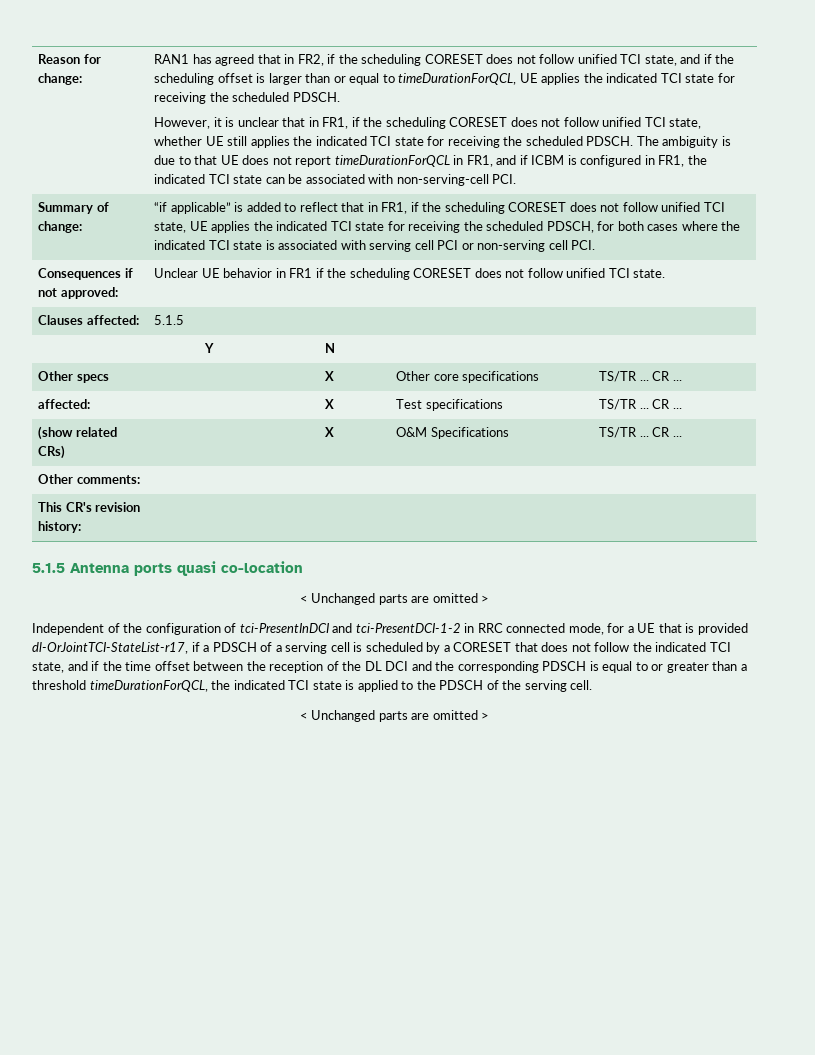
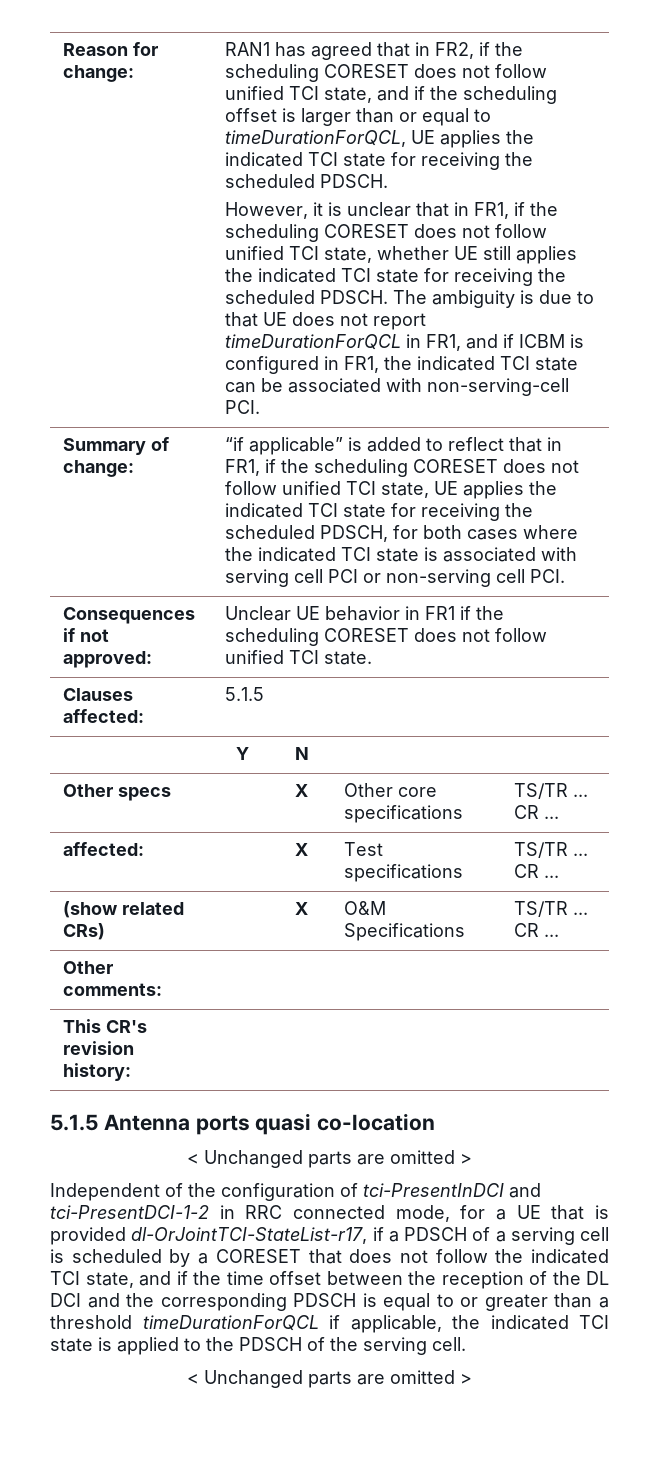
- Independent of the configuration of tci-PresentInDCI and tci-PresentDCI-1-2 in RRC connected mode, for a UE that is provided dl-OrJointTCI-StateList-r17, if a PDSCH of a serving cell is scheduled by a CORESET that does not follow the indicated TCI state, and if the time offset between the reception of the DL DCI and the corresponding PDSCH is equal to or greater than a threshold timeDurationForQCL, the indicated TCI state is applied to the PDSCH of the serving cell.
+ Independent of the configuration of tci-PresentInDCI and tci-PresentDCI-1-2 in RRC connected mode, for a UE that is provided dl-OrJointTCI-StateList-r17, if a PDSCH of a serving cell is scheduled by a CORESET that does not follow the indicated TCI state, and if the time offset between the reception of the DL DCI and the corresponding PDSCH is equal to or greater than a threshold timeDurationForQCL if applicable, the indicated TCI state is applied to the PDSCH of the serving cell.

